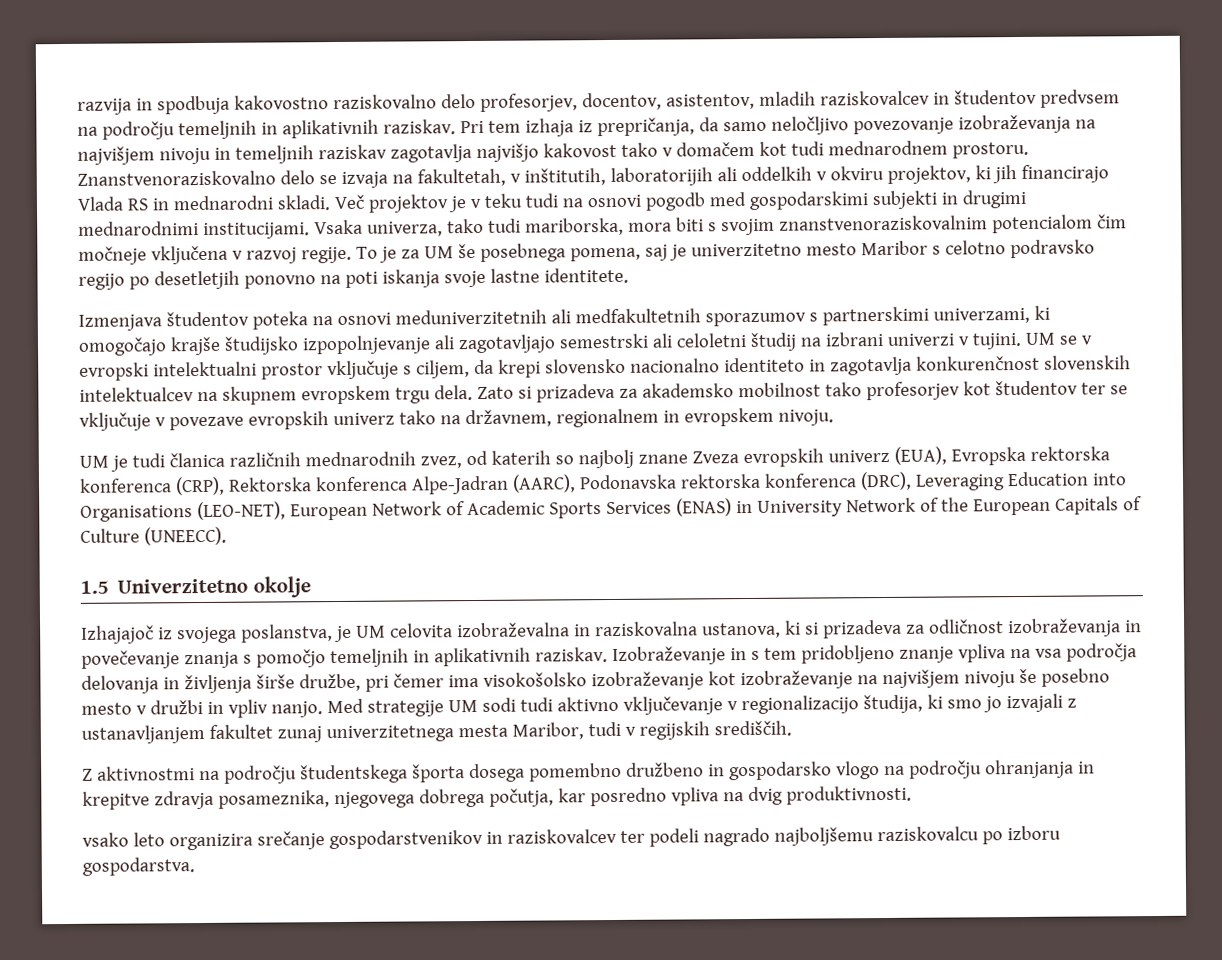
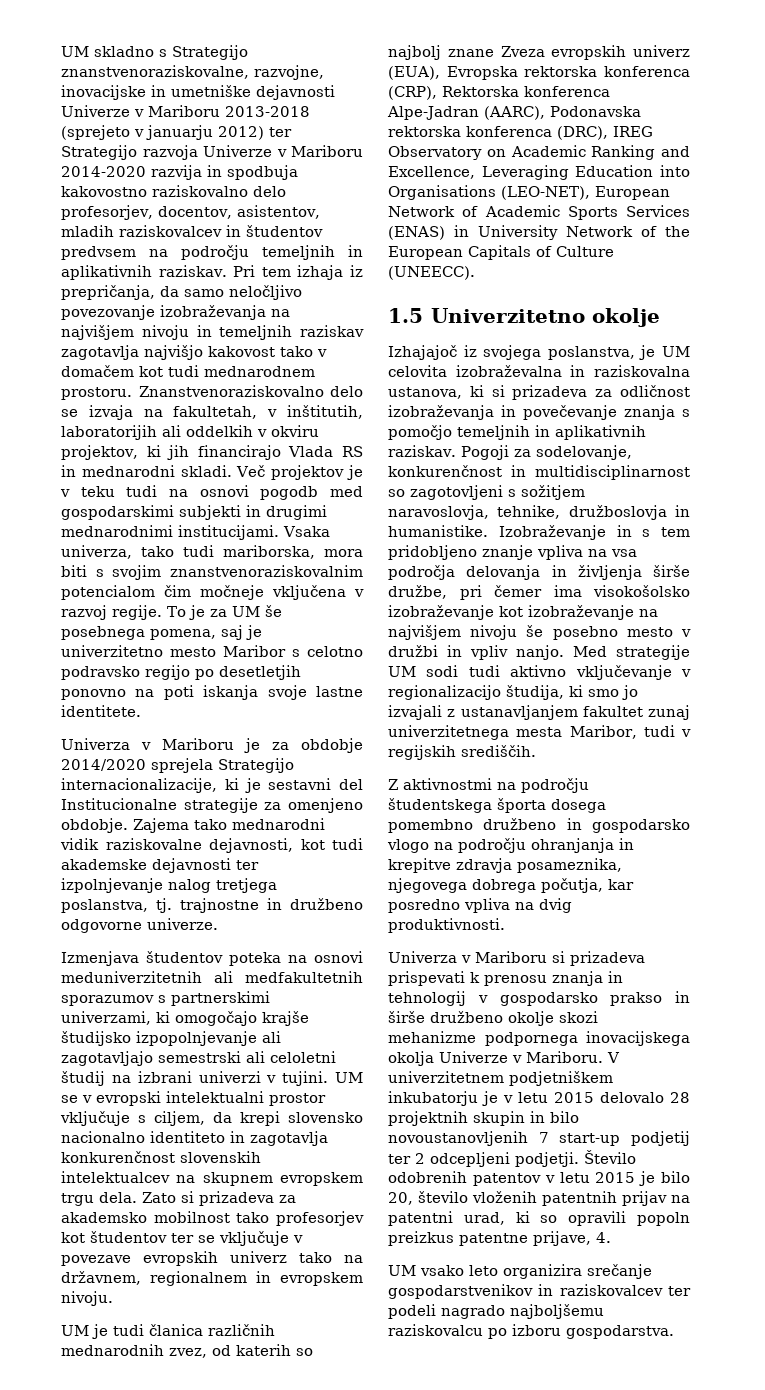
- razvija in spodbuja kakovostno raziskovalno delo profesorjev, docentov, asistentov, mladih raziskovalcev in študentov predvsem na področju temeljnih in aplikativnih raziskav.
+ UM skladno s Strategijo znanstvenoraziskovalne, razvojne, inovacijske in umetniške dejavnosti Univerze v Mariboru 2013-2018 (sprejeto v januarju 2012) ter Strategijo razvoja Univerze v Mariboru 2014-2020 razvija in spodbuja kakovostno raziskovalno delo profesorjev, docentov, asistentov, mladih raziskovalcev in študentov predvsem na področju temeljnih in aplikativnih raziskav.
+ Univerza v Mariboru je za obdobje 2014/2020 sprejela Strategijo internacionalizacije, ki je sestavni del Institucionalne strategije za omenjeno obdobje. Zajema tako mednarodni vidik raziskovalne dejavnosti, kot tudi akademske dejavnosti ter izpolnjevanje nalog tretjega poslanstva, tj. trajnostne in družbeno odgovorne univerze.
- UM je tudi članica različnih mednarodnih zvez, od katerih so najbolj znane Zveza evropskih univerz (EUA), Evropska rektorska konferenca (CRP), Rektorska konferenca Alpe-Jadran (AARC), Podonavska rektorska konferenca (DRC), Leveraging Education into Organisations (LEO-NET), European Network of Academic Sports Services (ENAS) in University Network of the European Capitals of Culture (UNEECC).
+ UM je tudi članica različnih mednarodnih zvez, od katerih so najbolj znane Zveza evropskih univerz (EUA), Evropska rektorska konferenca (CRP), Rektorska konferenca Alpe-Jadran (AARC), Podonavska rektorska konferenca (DRC), IREG Observatory on Academic Ranking and Excellence, Leveraging Education into Organisations (LEO-NET), European Network of Academic Sports Services (ENAS) in University Network of the European Capitals of Culture (UNEECC).
+ Pogoji za sodelovanje, konkurenčnost in multidisciplinarnost so zagotovljeni s sožitjem naravoslovja, tehnike, družboslovja in humanistike.
- vsako leto organizira srečanje gospodarstvenikov in raziskovalcev ter podeli nagrado najboljšemu raziskovalcu po izboru gospodarstva.
+ Univerza v Mariboru si prizadeva prispevati k prenosu znanja in tehnologij v gospodarsko prakso in širše družbeno okolje skozi mehanizme podpornega inovacijskega okolja Univerze v Mariboru. V univerzitetnem podjetniškem inkubatorju je v letu 2015 delovalo 28 projektnih skupin in bilo novoustanovljenih 7 start-up podjetij ter 2 odcepljeni podjetji. Število odobrenih patentov v letu 2015 je bilo 20, število vloženih patentnih prijav na patentni urad, ki so opravili popoln preizkus patentne prijave, 4.
+ UM vsako leto organizira srečanje gospodarstvenikov in raziskovalcev ter podeli nagrado najboljšemu raziskovalcu po izboru gospodarstva.

